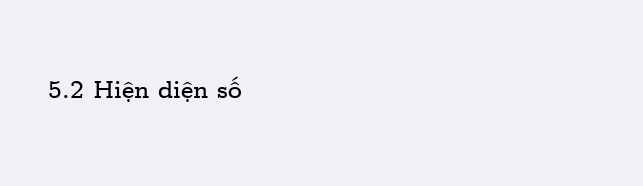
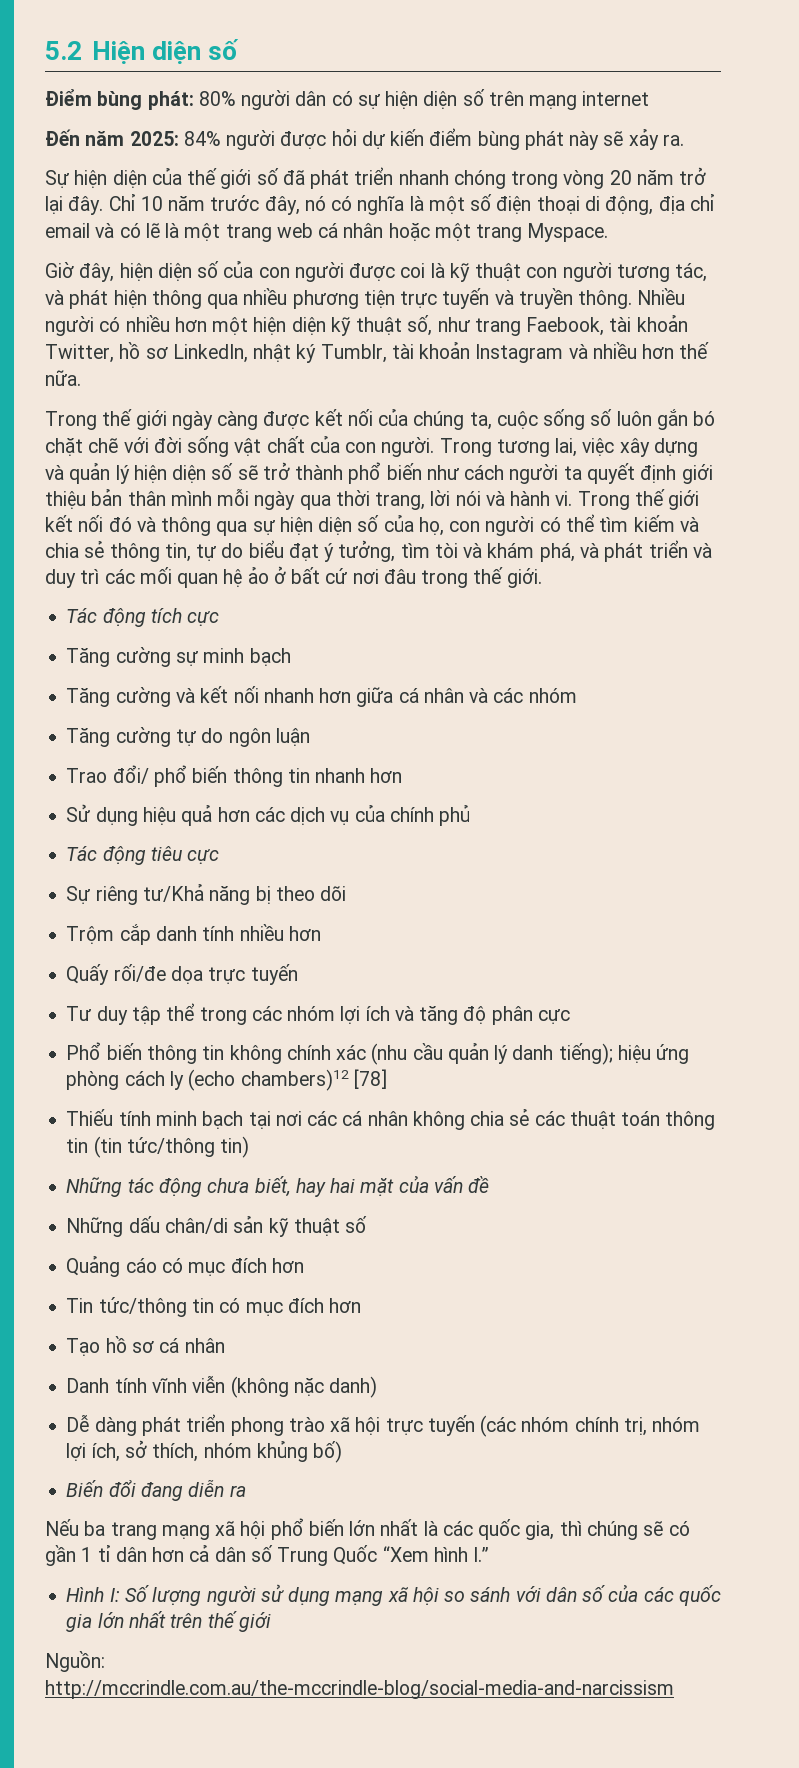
+ Điểm bùng phát: 80% người dân có sự hiện diện số trên mạng internet
+ Đến năm 2025: 84% người được hỏi dự kiến điểm bùng phát này sẽ xảy ra.
+ Sự hiện diện của thế giới số đã phát triển nhanh chóng trong vòng 20 năm trở lại đây. Chỉ 10 năm trước đây, nó có nghĩa là một số điện thoại di động, địa chỉ email và có lẽ là một trang web cá nhân hoặc một trang Myspace.
+ Giờ đây, hiện diện số của con người được coi là kỹ thuật con người tương tác, và phát hiện thông qua nhiều phương tiện trực tuyến và truyền thông. Nhiều người có nhiều hơn một hiện diện kỹ thuật số, như trang Faebook, tài khoản Twitter, hồ sơ LinkedIn, nhật ký Tumblr, tài khoản Instagram và nhiều hơn thế nữa.
+ Trong thế giới ngày càng được kết nối của chúng ta, cuộc sống số luôn gắn bó chặt chẽ với đời sống vật chất của con người. Trong tương lai, việc xây dựng và quản lý hiện diện số sẽ trở thành phổ biến như cách người ta quyết định giới thiệu bản thân mình mỗi ngày qua thời trang, lời nói và hành vi. Trong thế giới kết nối đó và thông qua sự hiện diện số của họ, con người có thể tìm kiếm và chia sẻ thông tin, tự do biểu đạt ý tưởng, tìm tòi và khám phá, và phát triển và duy trì các mối quan hệ ảo ở bất cứ nơi đâu trong thế giới.
+ Tác động tích cực
+ Tăng cường sự minh bạch
+ Tăng cường và kết nối nhanh hơn giữa cá nhân và các nhóm
+ Tăng cường tự do ngôn luận
+ Trao đổi/ phổ biến thông tin nhanh hơn
+ Sử dụng hiệu quả hơn các dịch vụ của chính phủ
+ Tác động tiêu cực
+ Sự riêng tư/Khả năng bị theo dõi
+ Trộm cắp danh tính nhiều hơn
+ Quấy rối/đe dọa trực tuyến
+ Tư duy tập thể trong các nhóm lợi ích và tăng độ phân cực
+ Phổ biến thông tin không chính xác (nhu cầu quản lý danh tiếng); hiệu ứng phòng cách ly (echo chambers)12 [78]
+ Thiếu tính minh bạch tại nơi các cá nhân không chia sẻ các thuật toán thông tin (tin tức/thông tin)
+ Những tác động chưa biết, hay hai mặt của vấn đề
+ Những dấu chân/di sản kỹ thuật số
+ Quảng cáo có mục đích hơn
+ Tin tức/thông tin có mục đích hơn
+ Tạo hồ sơ cá nhân
+ Danh tính vĩnh viễn (không nặc danh)
+ Dễ dàng phát triển phong trào xã hội trực tuyến (các nhóm chính trị, nhóm lợi ích, sở thích, nhóm khủng bố)
+ Biến đổi đang diễn ra
+ Nếu ba trang mạng xã hội phổ biến lớn nhất là các quốc gia, thì chúng sẽ có gần 1 tỉ dân hơn cả dân số Trung Quốc “Xem hình I.”
+ Hình I: Số lượng người sử dụng mạng xã hội so sánh với dân số của các quốc gia lớn nhất trên thế giới
+ Nguồn: http://mccrindle.com.au/the-mccrindle-blog/social-media-and-narcissism

